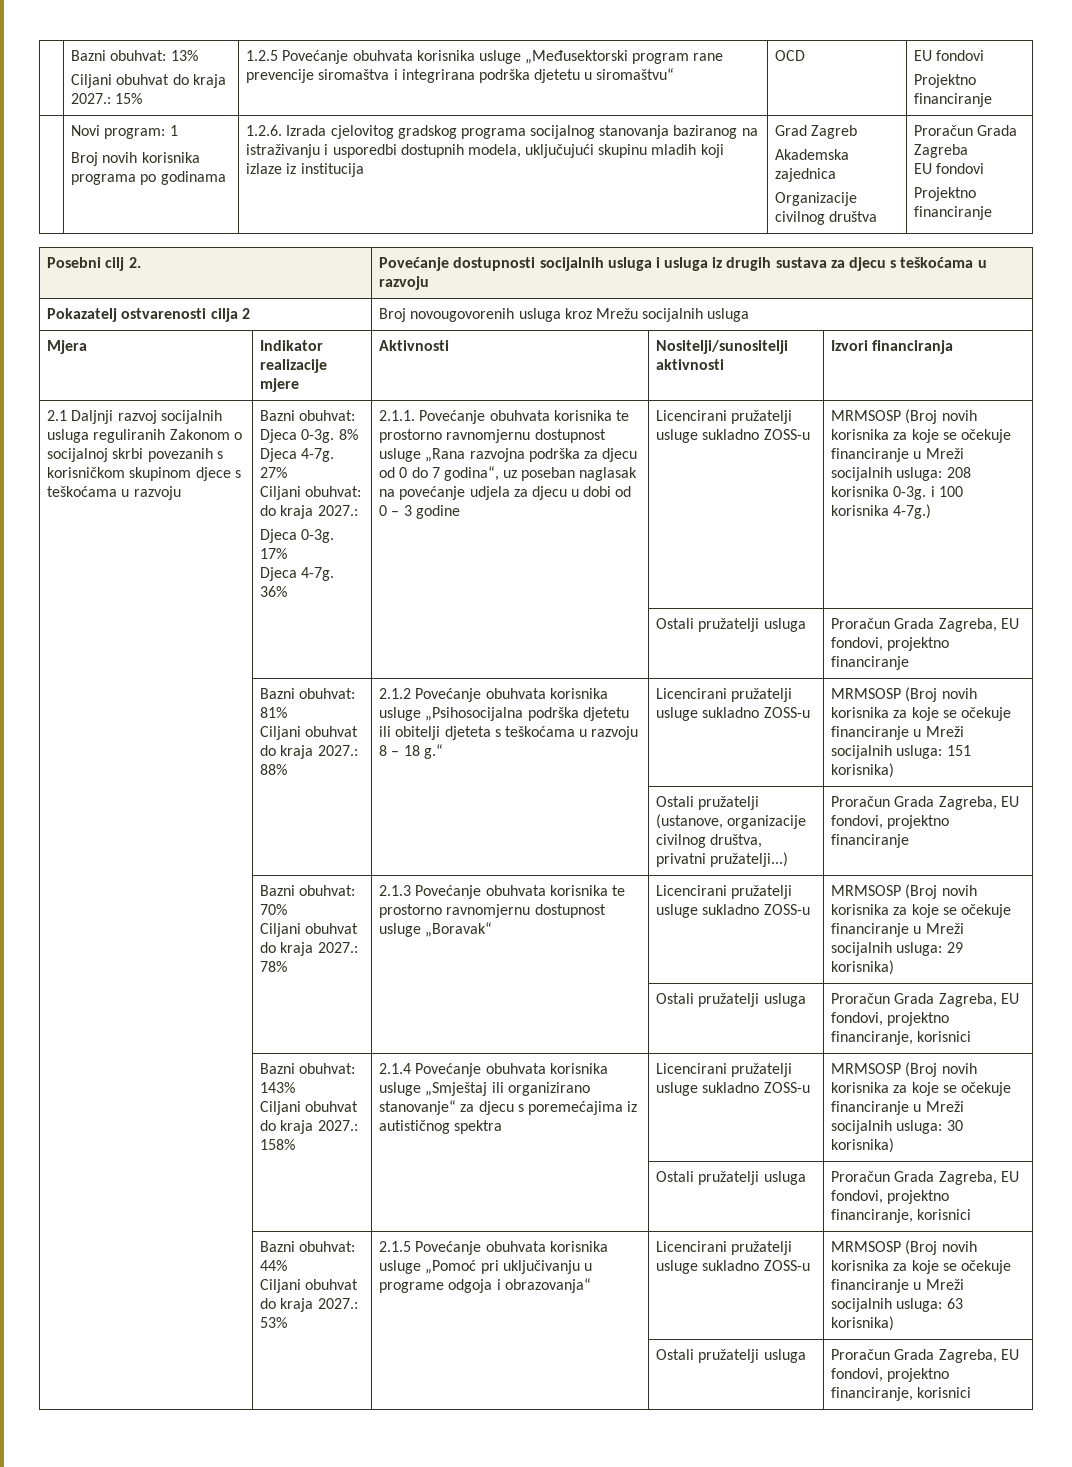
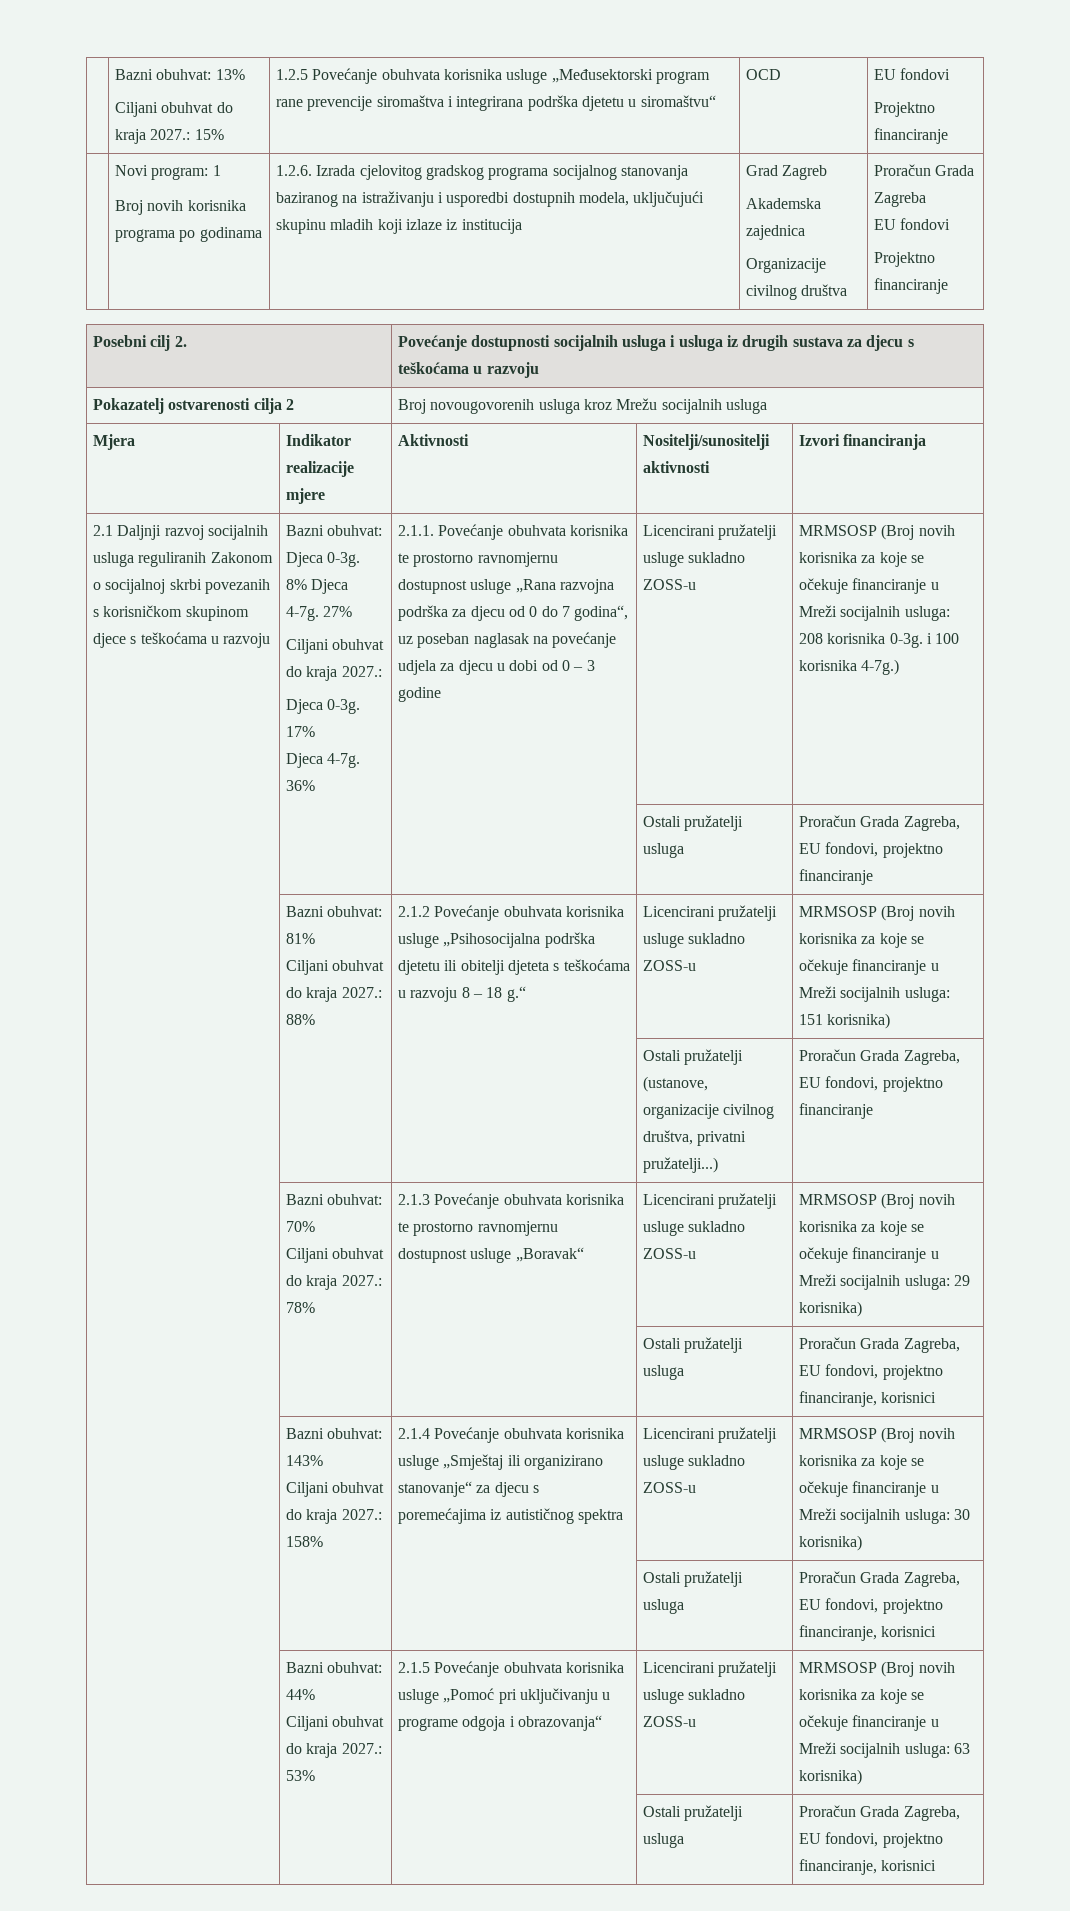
  27%
- Ciljani obuhvat: do kraja 2027.:
+ Ciljani obuhvat do kraja 2027.:

